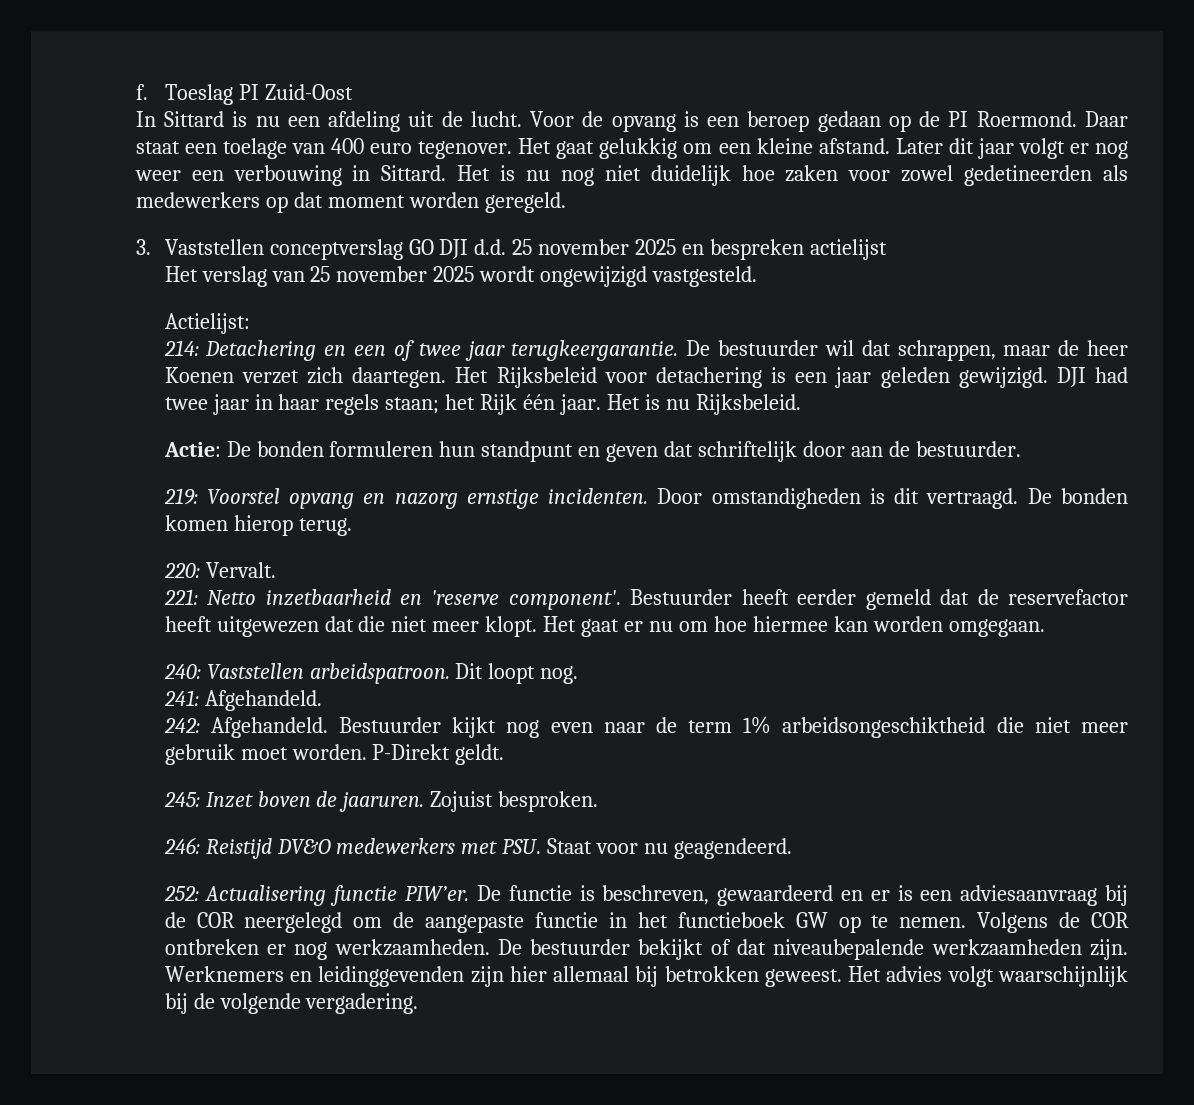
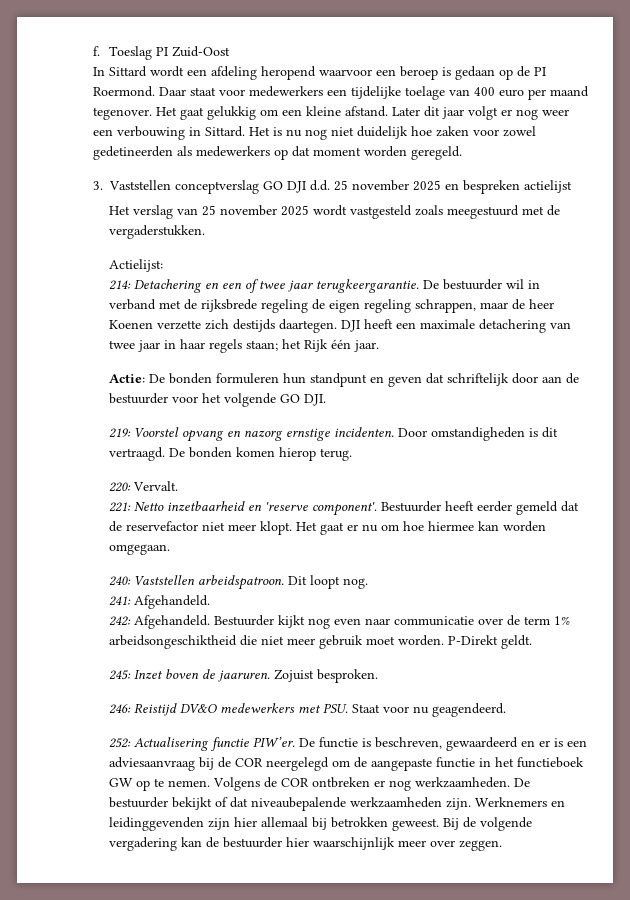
- In Sittard is nu een afdeling uit de lucht. Voor de opvang is een beroep gedaan op de PI Roermond.
+ In Sittard wordt een afdeling heropend waarvoor een beroep is gedaan op de PI Roermond.
- Daar staat een toelage van 400 euro tegenover.
+ Daar staat voor medewerkers een tijdelijke toelage van 400 euro per maand tegenover.
- Het verslag van 25 november 2025 wordt ongewijzigd vastgesteld.
+ Het verslag van 25 november 2025 wordt vastgesteld zoals meegestuurd met de vergaderstukken.
- De bestuurder wil dat schrappen, maar de heer Koenen verzet zich daartegen. Het Rijksbeleid voor detachering is een jaar geleden gewijzigd. DJI had twee jaar in haar regels staan; het Rijk één jaar. Het is nu Rijksbeleid.
+ De bestuurder wil in verband met de rijksbrede regeling de eigen regeling schrappen, maar de heer Koenen verzette zich destijds daartegen. DJI heeft een maximale detachering van twee jaar in haar regels staan; het Rijk één jaar.
- Actie: De bonden formuleren hun standpunt en geven dat schriftelijk door aan de bestuurder.
+ Actie: De bonden formuleren hun standpunt en geven dat schriftelijk door aan de bestuurder voor het volgende GO DJI.
- Bestuurder heeft eerder gemeld dat de reservefactor heeft uitgewezen dat die niet meer klopt.
+ Bestuurder heeft eerder gemeld dat de reservefactor niet meer klopt.
- Bestuurder kijkt nog even naar de term 1% arbeidsongeschiktheid die niet meer gebruik moet worden.
+ Bestuurder kijkt nog even naar communicatie over de term 1% arbeidsongeschiktheid die niet meer gebruik moet worden.
- Het advies volgt waarschijnlijk bij de volgende vergadering.
+ Bij de volgende vergadering kan de bestuurder hier waarschijnlijk meer over zeggen.

